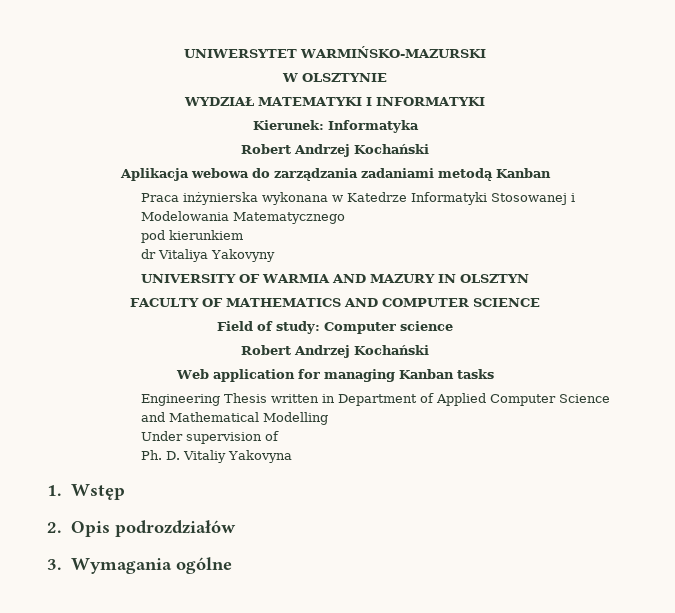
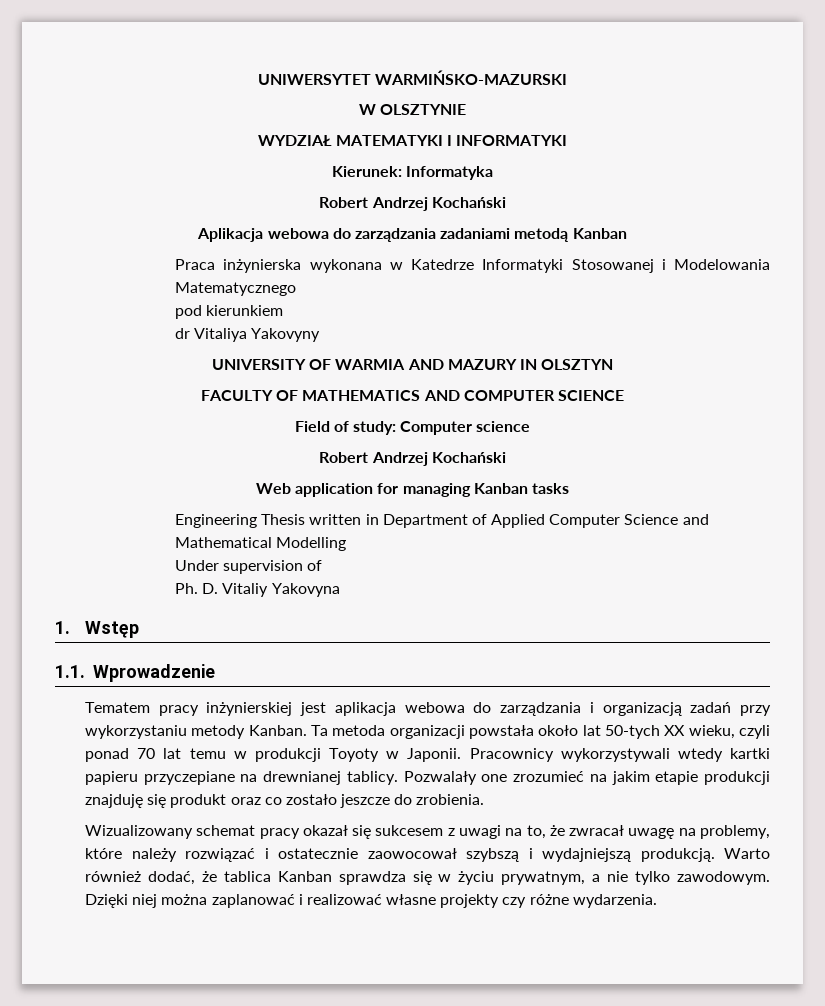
- 2. Opis podrozdziałów
- 3. Wymagania ogólne
+ 1.1. Wprowadzenie
+ Tematem pracy inżynierskiej jest aplikacja webowa do zarządzania i organizacją zadań przy wykorzystaniu metody Kanban. Ta metoda organizacji powstała około lat 50-tych XX wieku, czyli ponad 70 lat temu w produkcji Toyoty w Japonii. Pracownicy wykorzystywali wtedy kartki papieru przyczepiane na drewnianej tablicy. Pozwalały one zrozumieć na jakim etapie produkcji znajduję się produkt oraz co zostało jeszcze do zrobienia.
+ Wizualizowany schemat pracy okazał się sukcesem z uwagi na to, że zwracał uwagę na problemy, które należy rozwiązać i ostatecznie zaowocował szybszą i wydajniejszą produkcją. Warto również dodać, że tablica Kanban sprawdza się w życiu prywatnym, a nie tylko zawodowym. Dzięki niej można zaplanować i realizować własne projekty czy różne wydarzenia.

